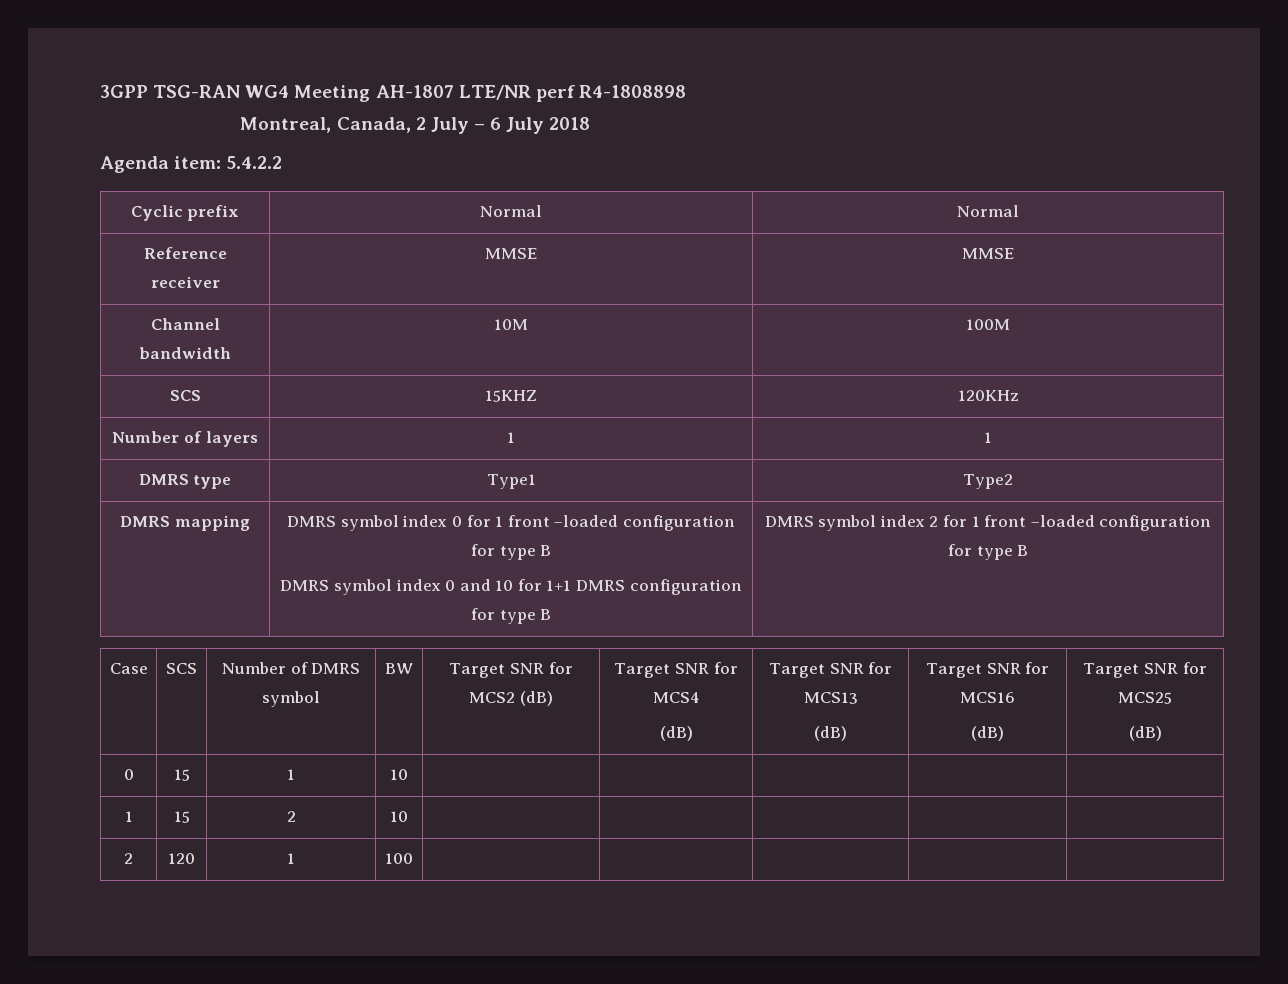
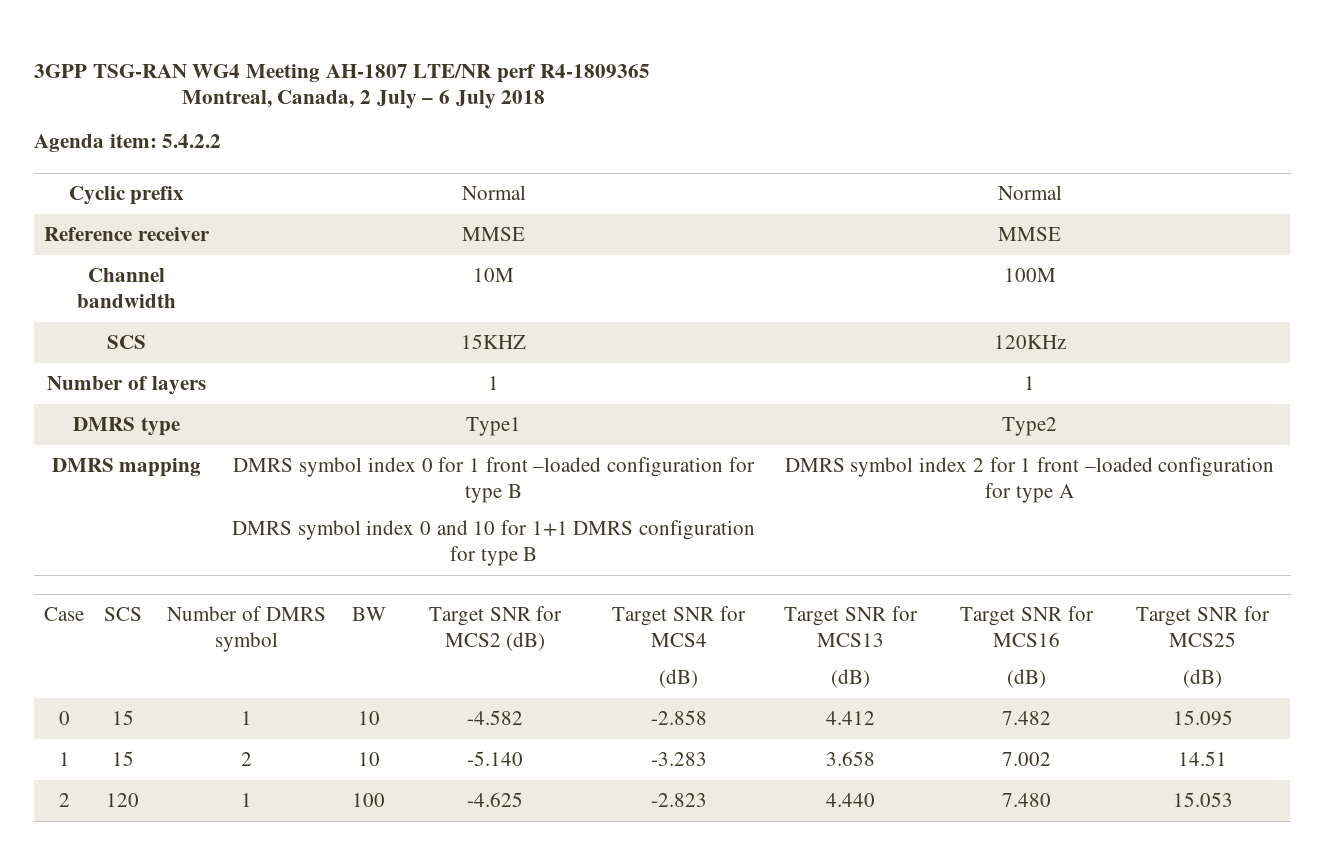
- 3GPP TSG-RAN WG4 Meeting AH-1807 LTE/NR perf R4-1808898
+ 3GPP TSG-RAN WG4 Meeting AH-1807 LTE/NR perf R4-1809365
  DMRS mapping | DMRS symbol index 0 for 1 front –loaded configuration for type B
- DMRS symbol index 0 and 10 for 1+1 DMRS configuration for type B | DMRS symbol index 2 for 1 front –loaded configuration for type B
+ DMRS symbol index 0 and 10 for 1+1 DMRS configuration for type B | DMRS symbol index 2 for 1 front –loaded configuration for type A
- 0 | 15 | 1 | 10 | | | | |
+ 0 | 15 | 1 | 10 | -4.582 | -2.858 | 4.412 | 7.482 | 15.095
- 1 | 15 | 2 | 10 | | | | |
+ 1 | 15 | 2 | 10 | -5.140 | -3.283 | 3.658 | 7.002 | 14.51
- 2 | 120 | 1 | 100 | | | | |
+ 2 | 120 | 1 | 100 | -4.625 | -2.823 | 4.440 | 7.480 | 15.053

